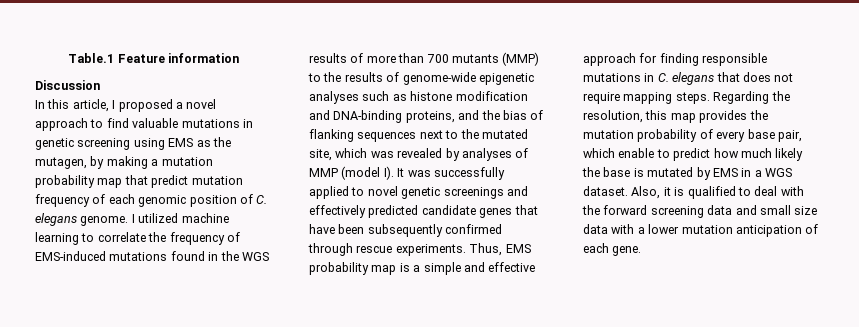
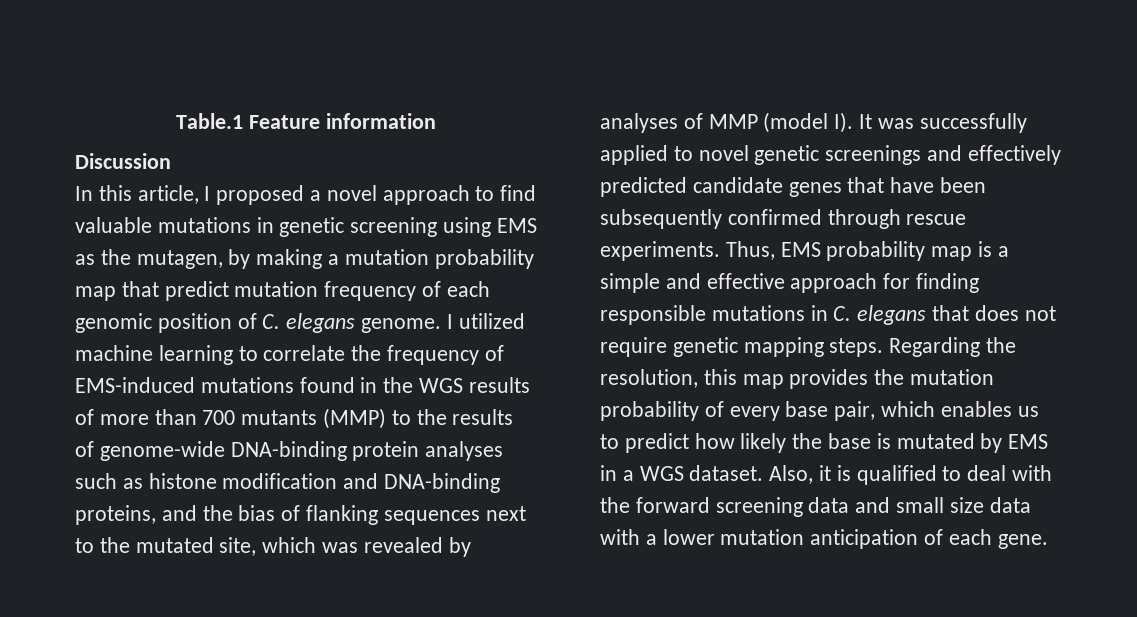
- I utilized machine learning to correlate the frequency of EMS-induced mutations found in the WGS results of more than 700 mutants (MMP) to the results of genome-wide epigenetic analyses such as histone modification and DNA-binding proteins, and the bias of flanking sequences next to the mutated site, which was revealed by analyses of MMP (model I). It was successfully applied to novel genetic screenings and effectively predicted candidate genes that have been subsequently confirmed through rescue experiments.
+ I utilized machine learning to correlate the frequency of EMS-induced mutations found in the WGS results of more than 700 mutants (MMP) to the results of genome-wide DNA-binding protein analyses such as histone modification and DNA-binding proteins, and the bias of flanking sequences next to the mutated site, which was revealed by analyses of MMP (model I). It was successfully applied to novel genetic screenings and effectively predicted candidate genes that have been subsequently confirmed through rescue experiments.
- Thus, EMS probability map is a simple and effective approach for finding responsible mutations in C. elegans that does not require mapping steps.
+ Thus, EMS probability map is a simple and effective approach for finding responsible mutations in C. elegans that does not require genetic mapping steps.
- Regarding the resolution, this map provides the mutation probability of every base pair, which enable to predict how much likely the base is mutated by EMS in a WGS dataset.
+ Regarding the resolution, this map provides the mutation probability of every base pair, which enables us to predict how likely the base is mutated by EMS in a WGS dataset.

